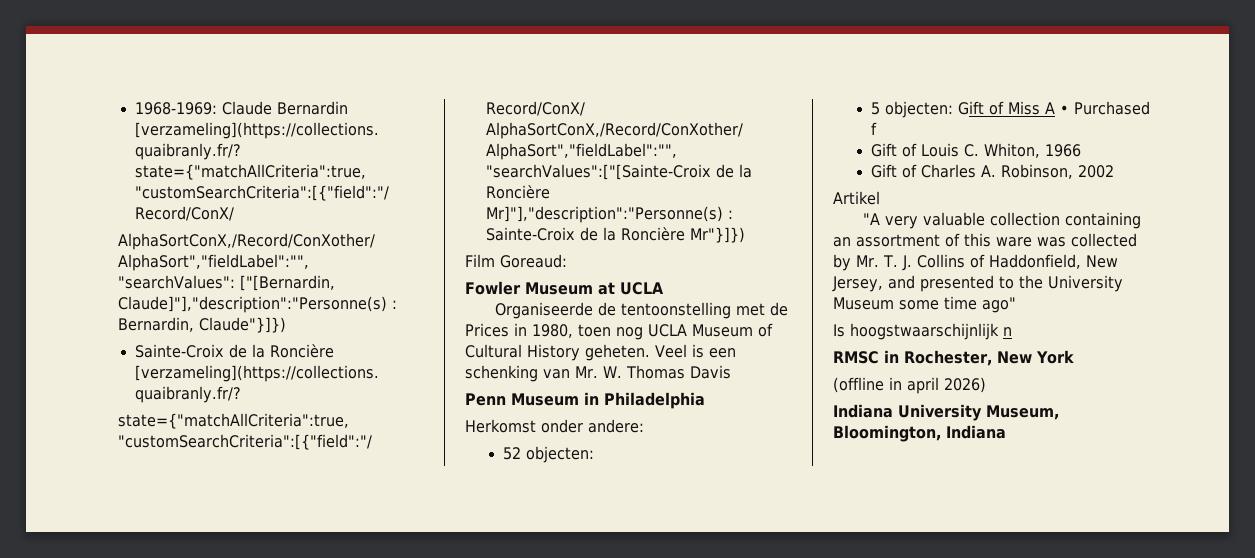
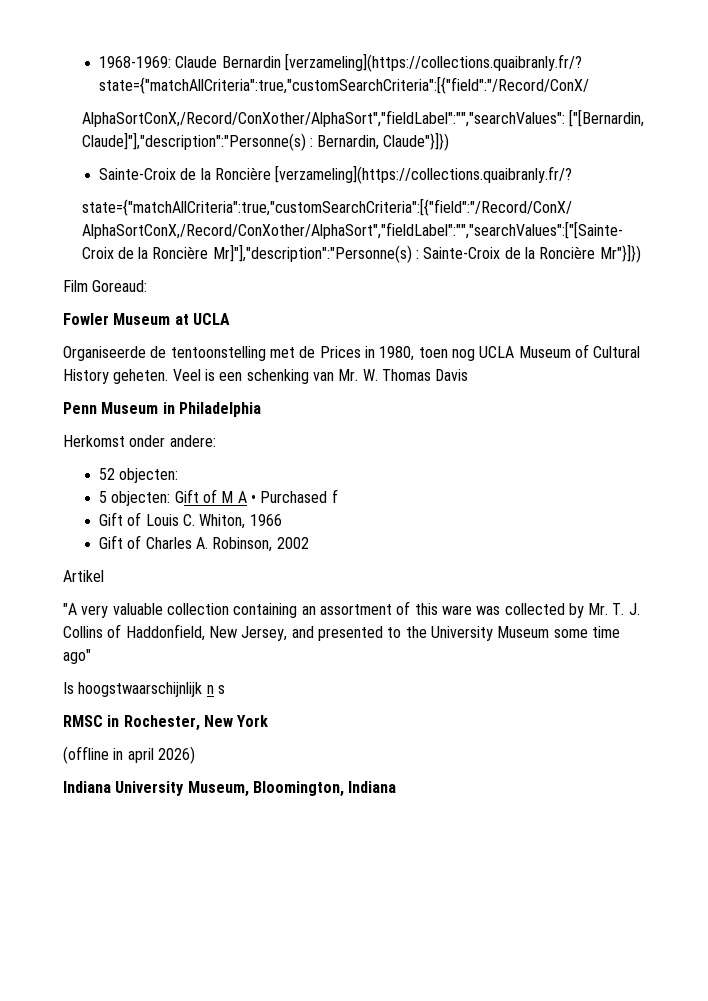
- 5 objecten: Gift of Miss A • Purchased f
+ 5 objecten: Gift of M A • Purchased f
- Is hoogstwaarschijnlijk n
+ Is hoogstwaarschijnlijk n s

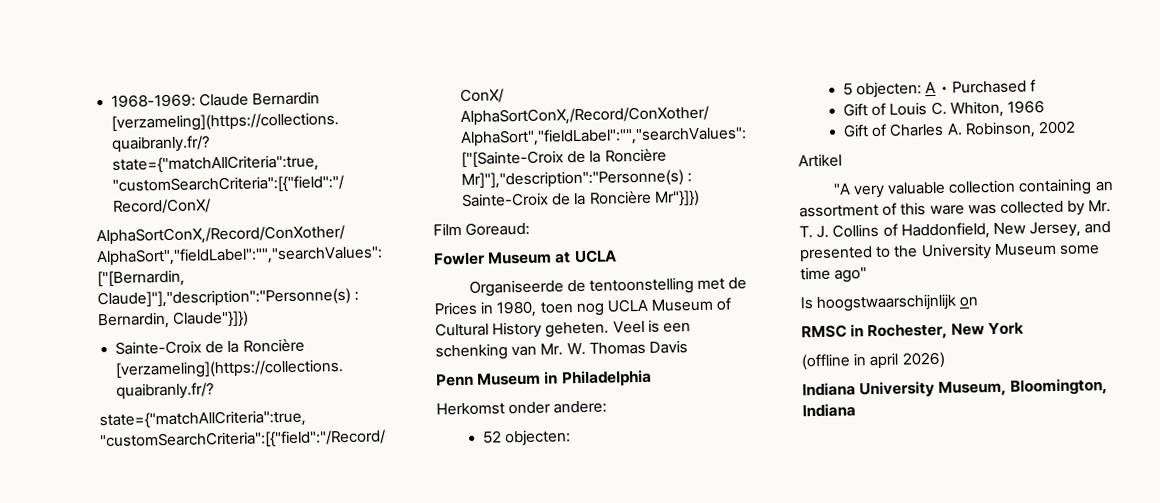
- 5 objecten: Gift of M A • Purchased f
+ 5 objecten: A • Purchased f
- Is hoogstwaarschijnlijk n s
+ Is hoogstwaarschijnlijk on

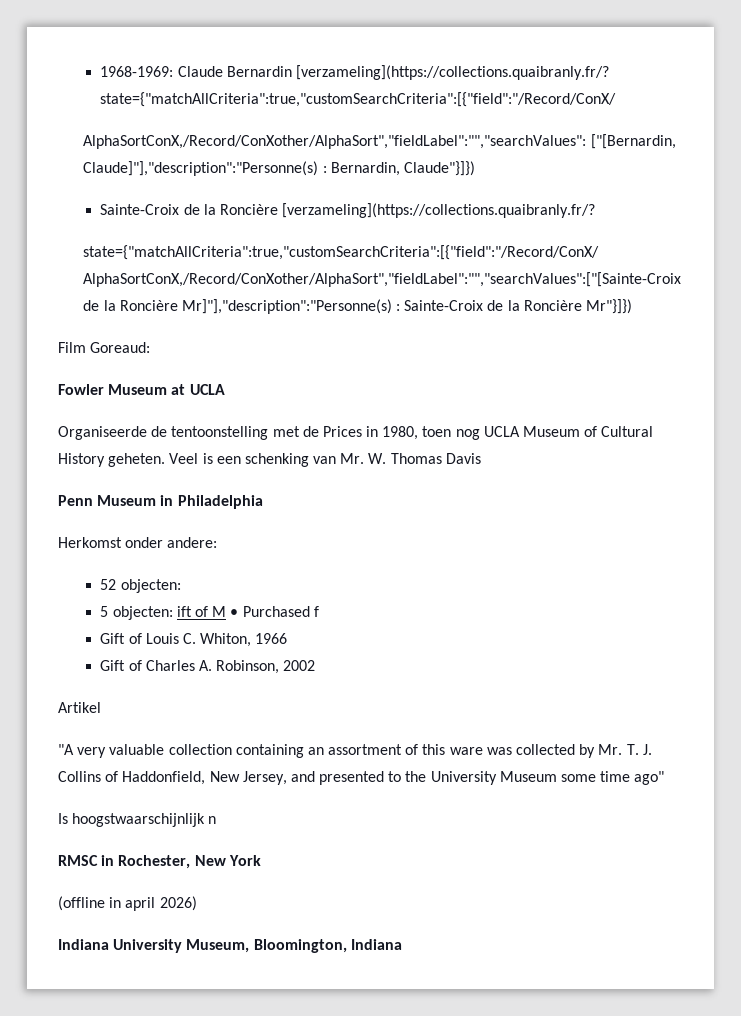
- 5 objecten: A • Purchased f
+ 5 objecten: ift of M • Purchased f
- Is hoogstwaarschijnlijk on
+ Is hoogstwaarschijnlijk n

